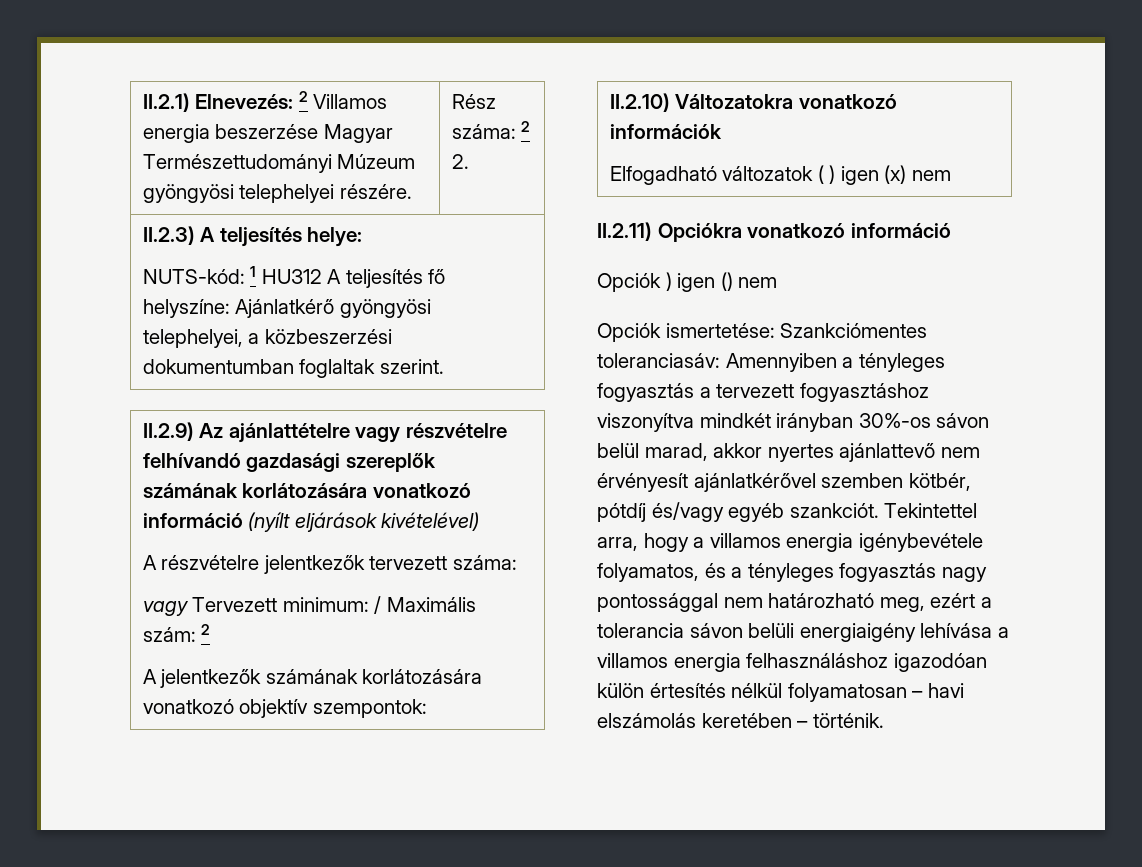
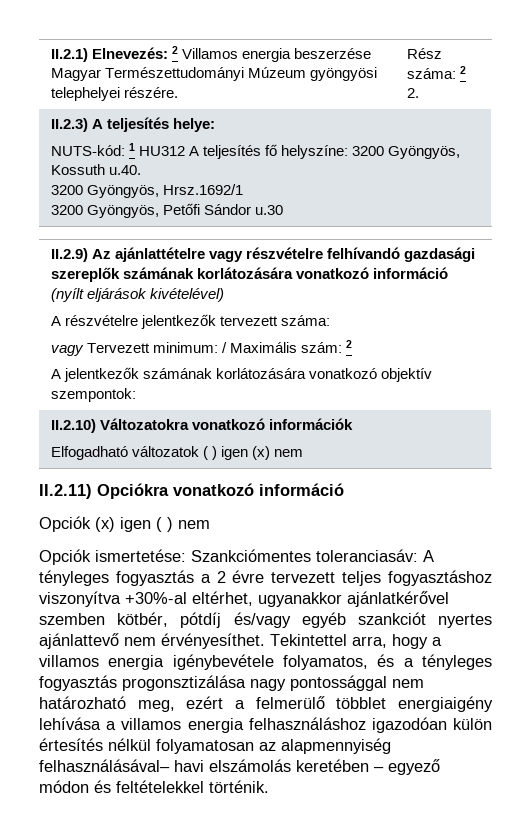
  II.2.3) A teljesítés helye:
- NUTS-kód: 1 HU312 A teljesítés fő helyszíne: Ajánlatkérő gyöngyösi telephelyei, a közbeszerzési dokumentumban foglaltak szerint.
+ NUTS-kód: 1 HU312 A teljesítés fő helyszíne: 3200 Gyöngyös, Kossuth u.40.
+ 3200 Gyöngyös, Hrsz.1692/1
+ 3200 Gyöngyös, Petőfi Sándor u.30
- Opciók ) igen () nem
+ Opciók (x) igen ( ) nem
- Opciók ismertetése: Szankciómentes toleranciasáv: Amennyiben a tényleges fogyasztás a tervezett fogyasztáshoz viszonyítva mindkét irányban 30%-os sávon belül marad, akkor nyertes ajánlattevő nem érvényesít ajánlatkérővel szemben kötbér, pótdíj és/vagy egyéb szankciót.
+ Opciók ismertetése: Szankciómentes toleranciasáv: A tényleges fogyasztás a 2 évre tervezett teljes fogyasztáshoz viszonyítva +30%-al eltérhet, ugyanakkor ajánlatkérővel szemben kötbér, pótdíj és/vagy egyéb szankciót nyertes ajánlattevő nem érvényesíthet.
- Tekintettel arra, hogy a villamos energia igénybevétele folyamatos, és a tényleges fogyasztás nagy pontossággal nem határozható meg, ezért a tolerancia sávon belüli energiaigény lehívása a villamos energia felhasználáshoz igazodóan külön értesítés nélkül folyamatosan – havi elszámolás keretében – történik.
+ Tekintettel arra, hogy a villamos energia igénybevétele folyamatos, és a tényleges fogyasztás progonsztizálása nagy pontossággal nem határozható meg, ezért a felmerülő többlet energiaigény lehívása a villamos energia felhasználáshoz igazodóan külön értesítés nélkül folyamatosan az alapmennyiség felhasználásával– havi elszámolás keretében – egyező módon és feltételekkel történik.

